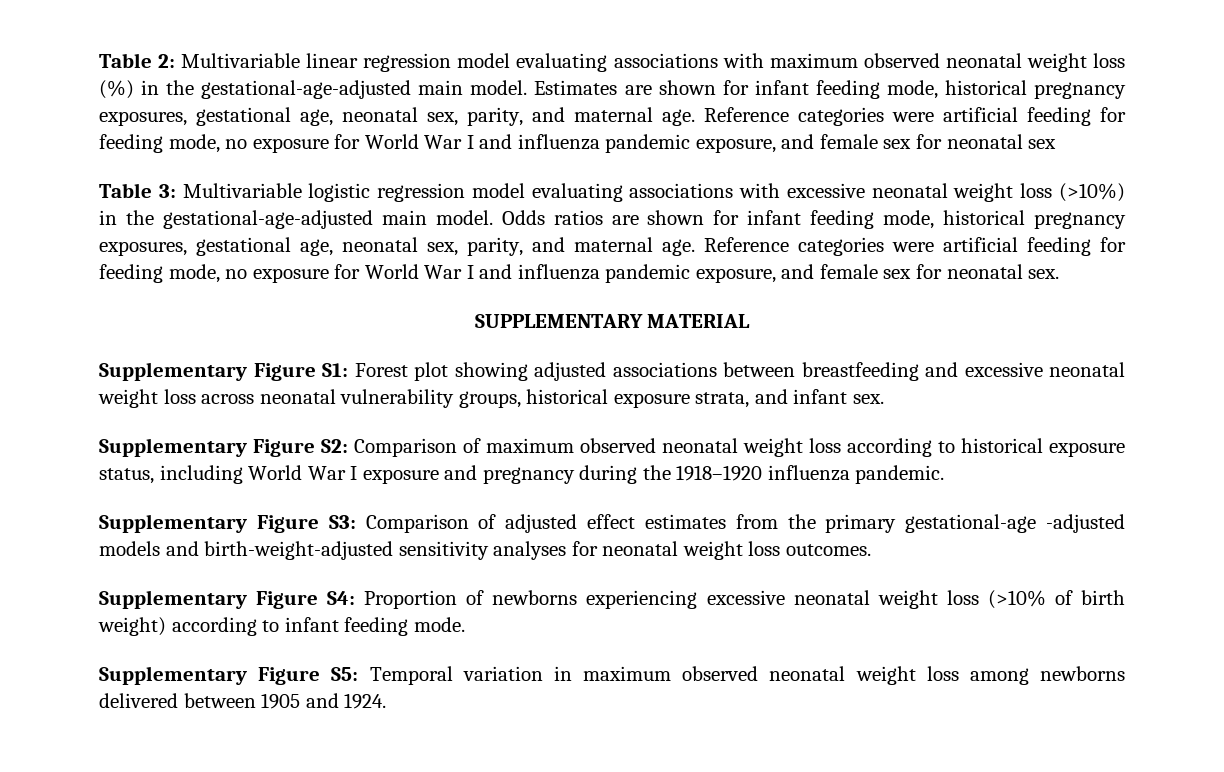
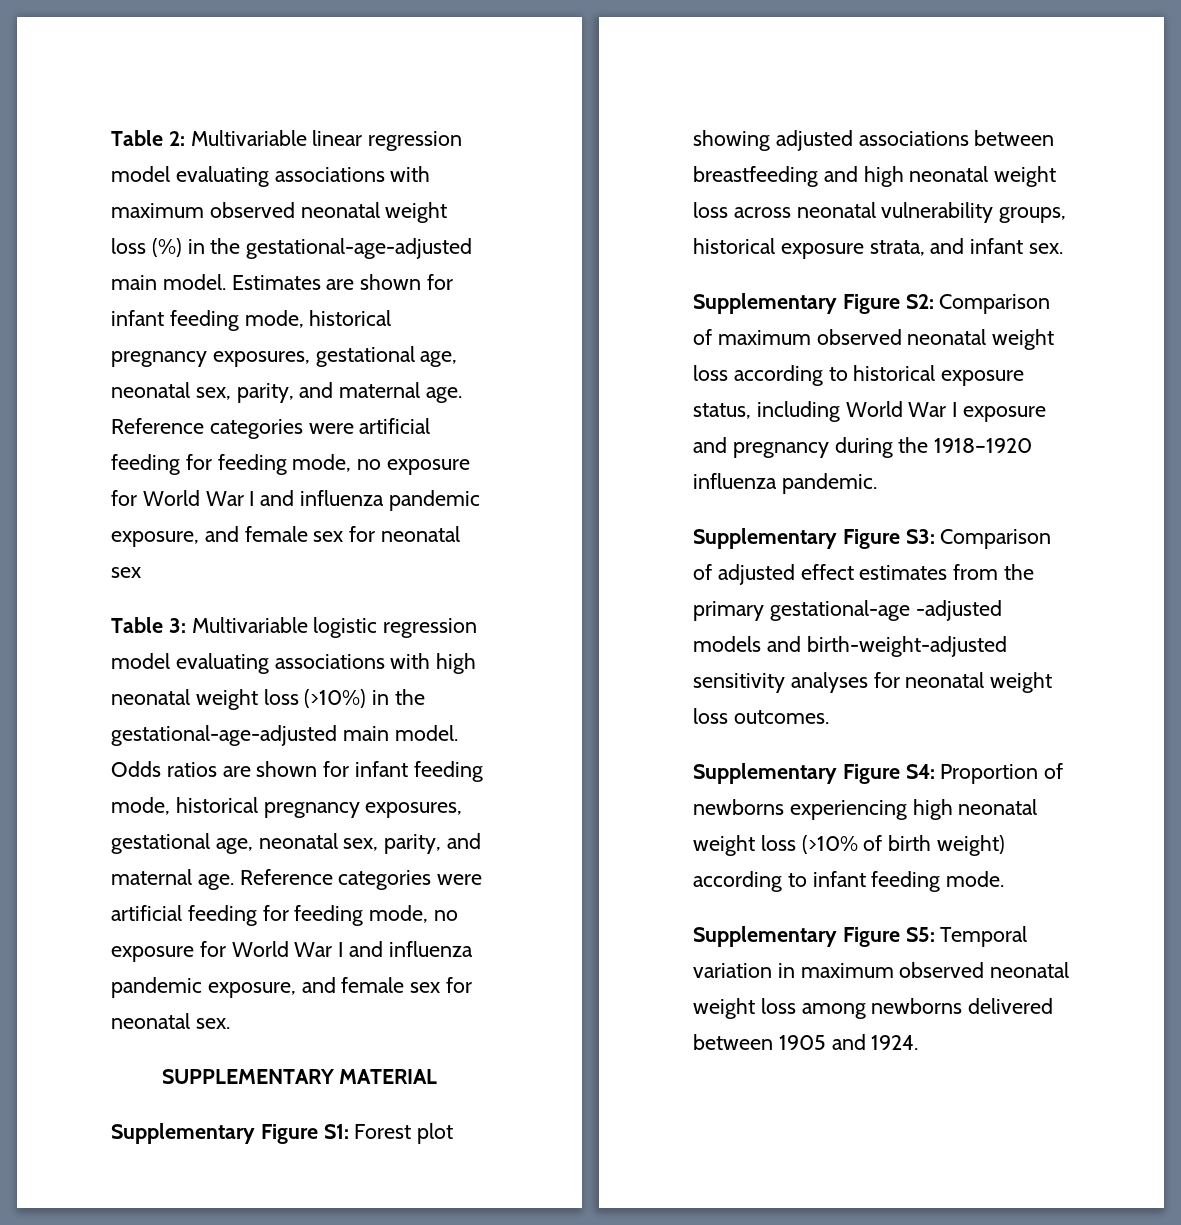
- Table 3: Multivariable logistic regression model evaluating associations with excessive neonatal weight loss (>10%) in the gestational-age-adjusted main model.
+ Table 3: Multivariable logistic regression model evaluating associations with high neonatal weight loss (>10%) in the gestational-age-adjusted main model.
- Supplementary Figure S1: Forest plot showing adjusted associations between breastfeeding and excessive neonatal weight loss across neonatal vulnerability groups, historical exposure strata, and infant sex.
+ Supplementary Figure S1: Forest plot showing adjusted associations between breastfeeding and high neonatal weight loss across neonatal vulnerability groups, historical exposure strata, and infant sex.
- Supplementary Figure S4: Proportion of newborns experiencing excessive neonatal weight loss (>10% of birth weight) according to infant feeding mode.
+ Supplementary Figure S4: Proportion of newborns experiencing high neonatal weight loss (>10% of birth weight) according to infant feeding mode.

